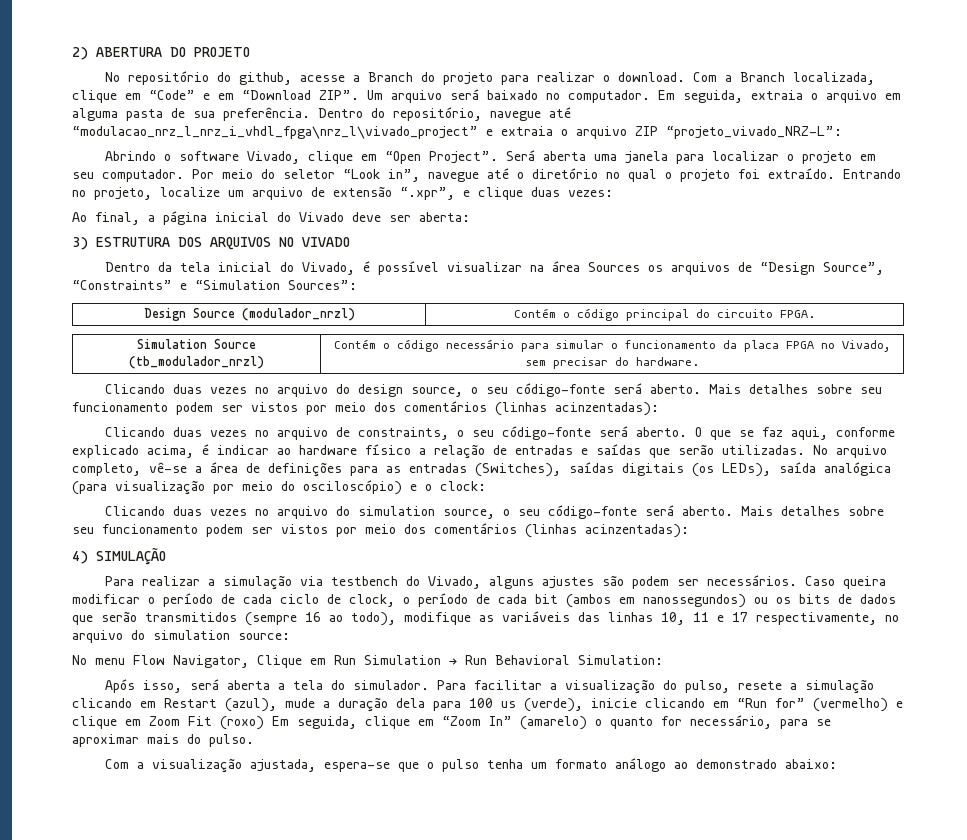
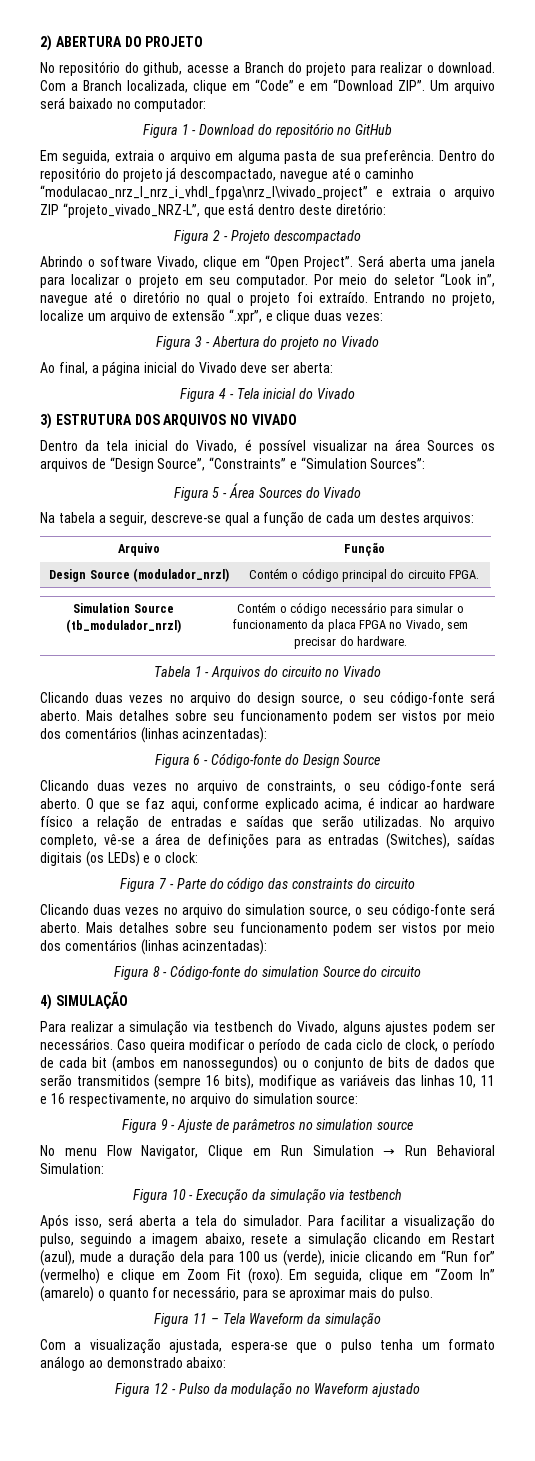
- Um arquivo será baixado no computador. Em seguida, extraia o arquivo em alguma pasta de sua preferência.
+ Um arquivo será baixado no computador:
+ Figura 1 - Download do repositório no GitHub
+ Em seguida, extraia o arquivo em alguma pasta de sua preferência.
- Dentro do repositório, navegue até “modulacao_nrz_l_nrz_i_vhdl_fpga\nrz_l\vivado_project” e extraia o arquivo ZIP “projeto_vivado_NRZ-L”:
+ Dentro do repositório do projeto já descompactado, navegue até o caminho “modulacao_nrz_l_nrz_i_vhdl_fpga\nrz_l\vivado_project” e extraia o arquivo ZIP “projeto_vivado_NRZ-L”, que está dentro deste diretório:
+ Figura 2 - Projeto descompactado
+ Figura 3 - Abertura do projeto no Vivado
+ Figura 4 - Tela inicial do Vivado
+ Figura 5 - Área Sources do Vivado
+ Na tabela a seguir, descreve-se qual a função de cada um destes arquivos:
+ Arquivo | Função
+ Tabela 1 - Arquivos do circuito no Vivado
+ Figura 6 - Código-fonte do Design Source
- No arquivo completo, vê-se a área de definições para as entradas (Switches), saídas digitais (os LEDs), saída analógica (para visualização por meio do osciloscópio) e o clock:
+ No arquivo completo, vê-se a área de definições para as entradas (Switches), saídas digitais (os LEDs) e o clock:
+ Figura 7 - Parte do código das constraints do circuito
+ Figura 8 - Código-fonte do simulation Source do circuito
- Para realizar a simulação via testbench do Vivado, alguns ajustes são podem ser necessários.
+ Para realizar a simulação via testbench do Vivado, alguns ajustes podem ser necessários.
- Caso queira modificar o período de cada ciclo de clock, o período de cada bit (ambos em nanossegundos) ou os bits de dados que serão transmitidos (sempre 16 ao todo), modifique as variáveis das linhas 10, 11 e 17 respectivamente, no arquivo do simulation source:
+ Caso queira modificar o período de cada ciclo de clock, o período de cada bit (ambos em nanossegundos) ou o conjunto de bits de dados que serão transmitidos (sempre 16 bits), modifique as variáveis das linhas 10, 11 e 16 respectivamente, no arquivo do simulation source:
+ Figura 9 - Ajuste de parâmetros no simulation source
+ Figura 10 - Execução da simulação via testbench
- Para facilitar a visualização do pulso, resete a simulação clicando em Restart (azul), mude a duração dela para 100 us (verde), inicie clicando em “Run for” (vermelho) e clique em Zoom Fit (roxo) Em seguida, clique em “Zoom In” (amarelo) o quanto for necessário, para se aproximar mais do pulso.
+ Para facilitar a visualização do pulso, seguindo a imagem abaixo, resete a simulação clicando em Restart (azul), mude a duração dela para 100 us (verde), inicie clicando em “Run for” (vermelho) e clique em Zoom Fit (roxo). Em seguida, clique em “Zoom In” (amarelo) o quanto for necessário, para se aproximar mais do pulso.
+ Figura 11 – Tela Waveform da simulação
+ Figura 12 - Pulso da modulação no Waveform ajustado

